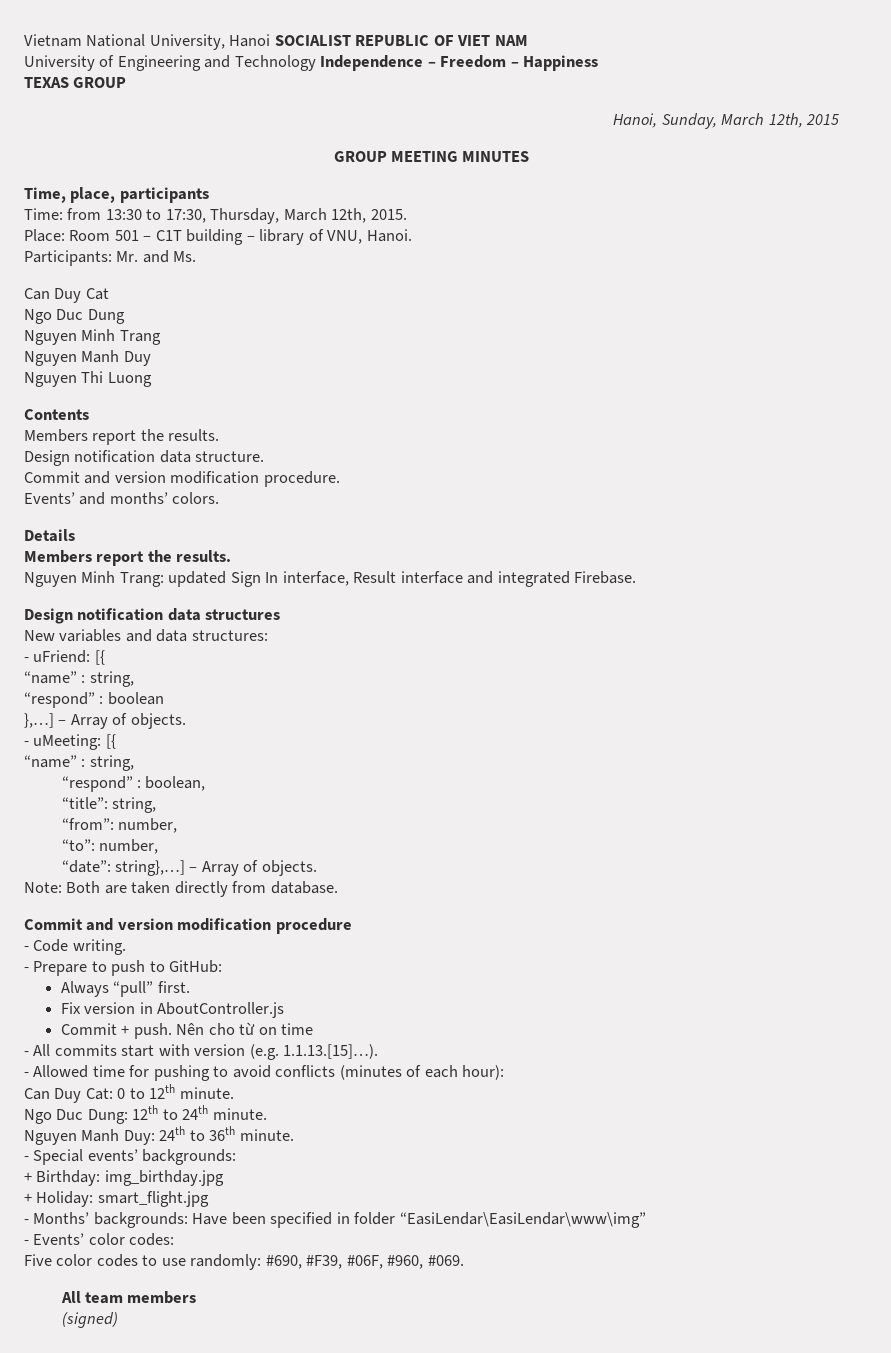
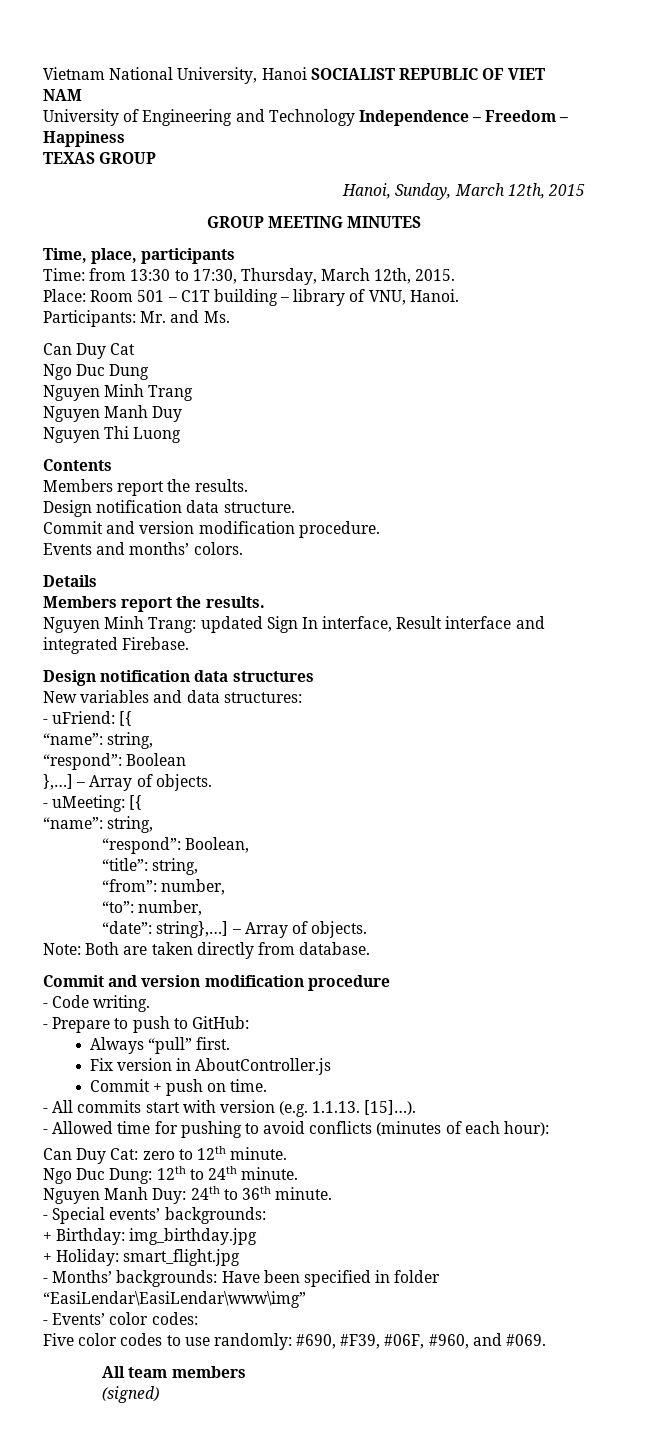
- Events’ and months’ colors.
+ Events and months’ colors.
  - uFriend: [{
- “name” : string,
- “respond” : boolean
+ “name”: string,
+ “respond”: Boolean
  - uMeeting: [{
- “name” : string,
- “respond” : boolean,
+ “name”: string,
+ “respond”: Boolean,
- Commit + push. Nên cho từ on time
+ Commit + push on time.
- - All commits start with version (e.g. 1.1.13.[15]…).
+ - All commits start with version (e.g. 1.1.13. [15]…).
- Can Duy Cat: 0 to 12th minute.
+ Can Duy Cat: zero to 12th minute.
- Five color codes to use randomly: #690, #F39, #06F, #960, #069.
+ Five color codes to use randomly: #690, #F39, #06F, #960, and #069.

